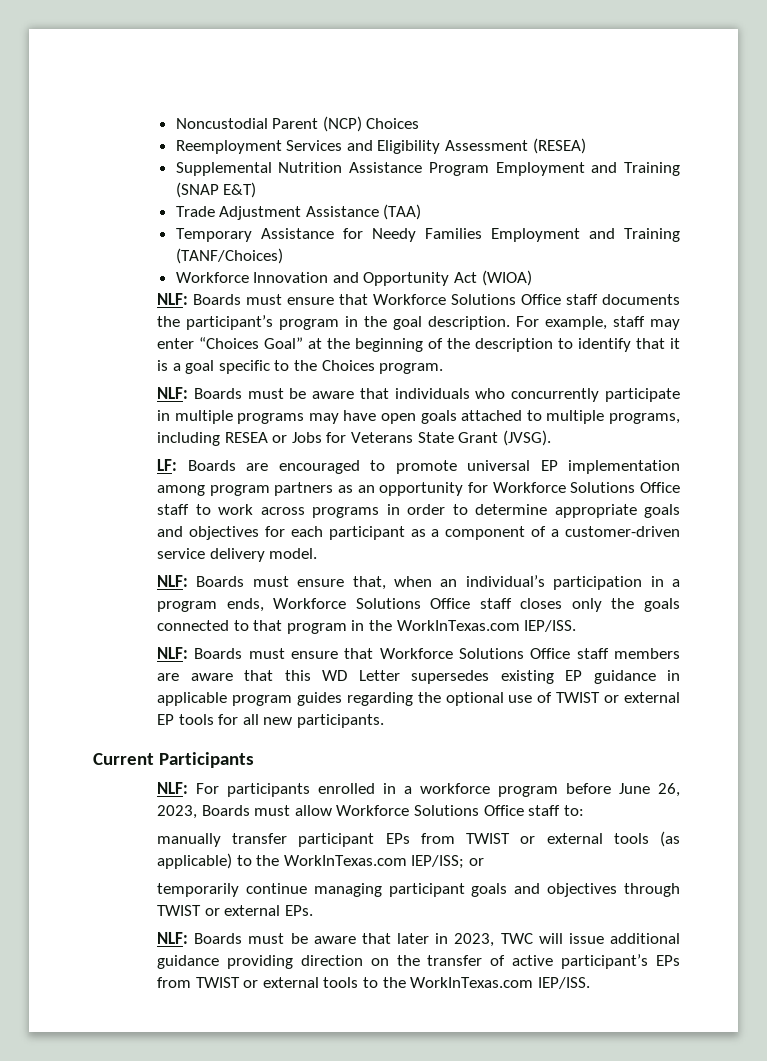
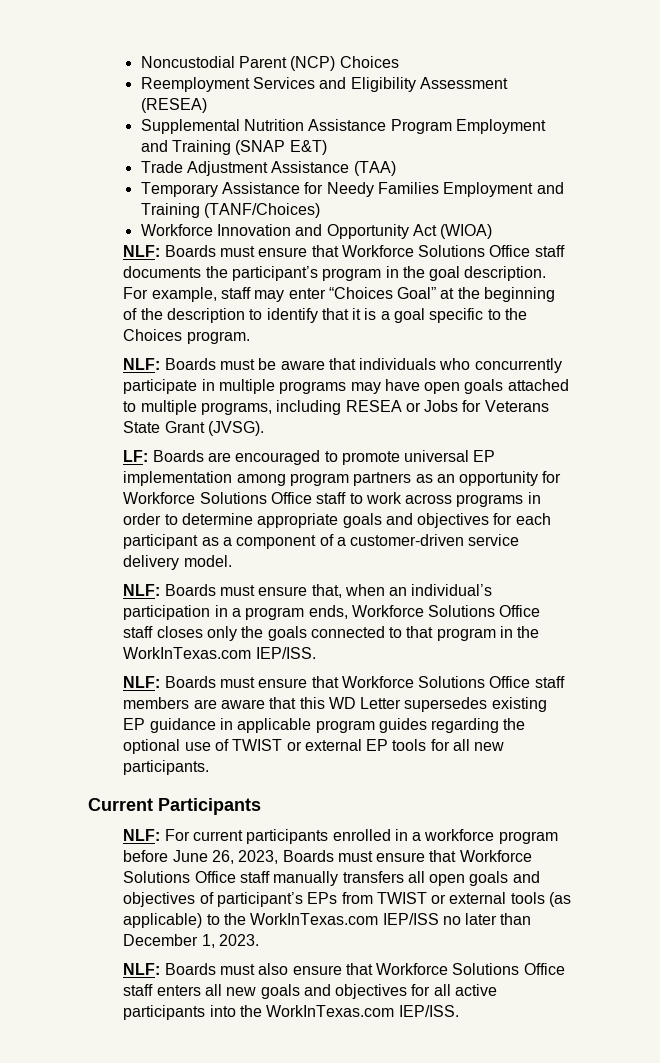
- NLF: For participants enrolled in a workforce program before June 26, 2023, Boards must allow Workforce Solutions Office staff to:
- manually transfer participant EPs from TWIST or external tools (as applicable) to the WorkInTexas.com IEP/ISS; or
- temporarily continue managing participant goals and objectives through TWIST or external EPs.
- NLF: Boards must be aware that later in 2023, TWC will issue additional guidance providing direction on the transfer of active participant’s EPs from TWIST or external tools to the WorkInTexas.com IEP/ISS.
+ NLF: For current participants enrolled in a workforce program before June 26, 2023, Boards must ensure that Workforce Solutions Office staff manually transfers all open goals and objectives of participant’s EPs from TWIST or external tools (as applicable) to the WorkInTexas.com IEP/ISS no later than December 1, 2023.
+ NLF: Boards must also ensure that Workforce Solutions Office staff enters all new goals and objectives for all active participants into the WorkInTexas.com IEP/ISS.

